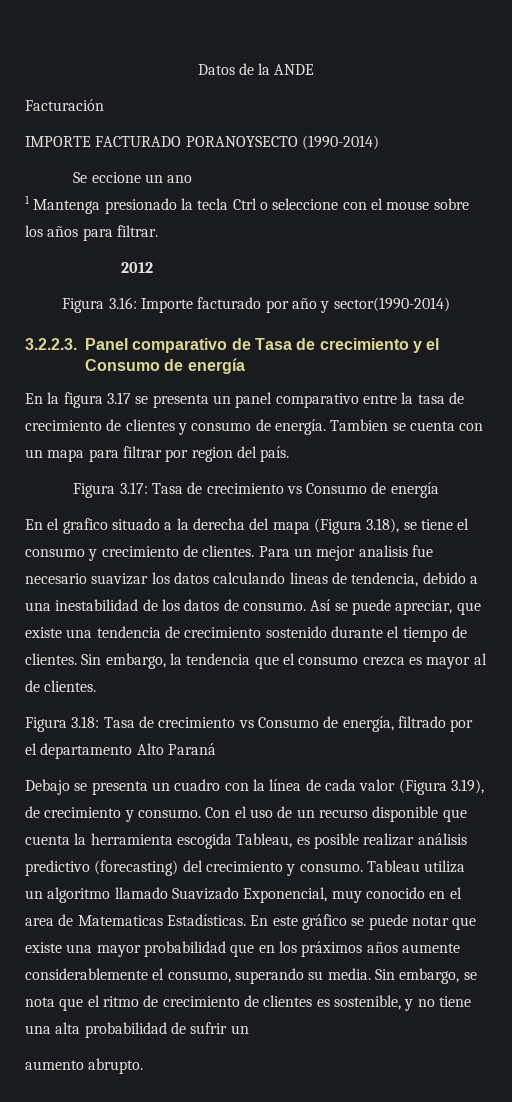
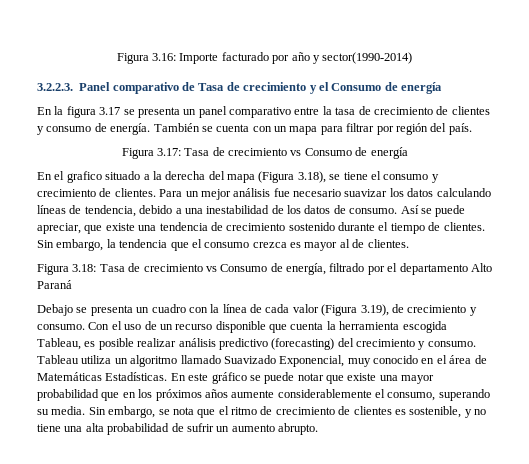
- Datos de la ANDE
- Facturación
- IMPORTE FACTURADO PORANOYSECTO (1990-2014)
- Se eccione un ano
- 1 Mantenga presionado la tecla Ctrl o seleccione con el mouse sobre los años para filtrar.
- 2012
- Tambien se cuenta con un mapa para filtrar por region del país.
+ También se cuenta con un mapa para filtrar por región del país.
- Para un mejor analisis fue necesario suavizar los datos calculando lineas de tendencia, debido a una inestabilidad de los datos de consumo.
+ Para un mejor análisis fue necesario suavizar los datos calculando líneas de tendencia, debido a una inestabilidad de los datos de consumo.
- Tableau utiliza un algoritmo llamado Suavizado Exponencial, muy conocido en el area de Matematicas Estadísticas.
+ Tableau utiliza un algoritmo llamado Suavizado Exponencial, muy conocido en el área de Matemáticas Estadísticas.
- En este gráfico se puede notar que existe una mayor probabilidad que en los práximos años aumente considerablemente el consumo, superando su media.
+ En este gráfico se puede notar que existe una mayor probabilidad que en los próximos años aumente considerablemente el consumo, superando su media.
- Sin embargo, se nota que el ritmo de crecimiento de clientes es sostenible, y no tiene una alta probabilidad de sufrir un
- aumento abrupto.
+ Sin embargo, se nota que el ritmo de crecimiento de clientes es sostenible, y no tiene una alta probabilidad de sufrir un aumento abrupto.

